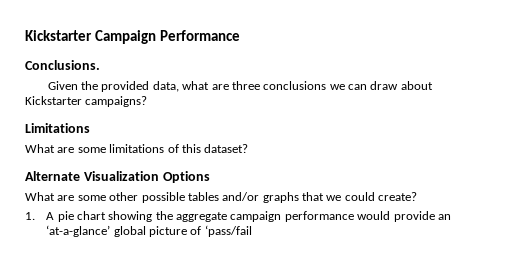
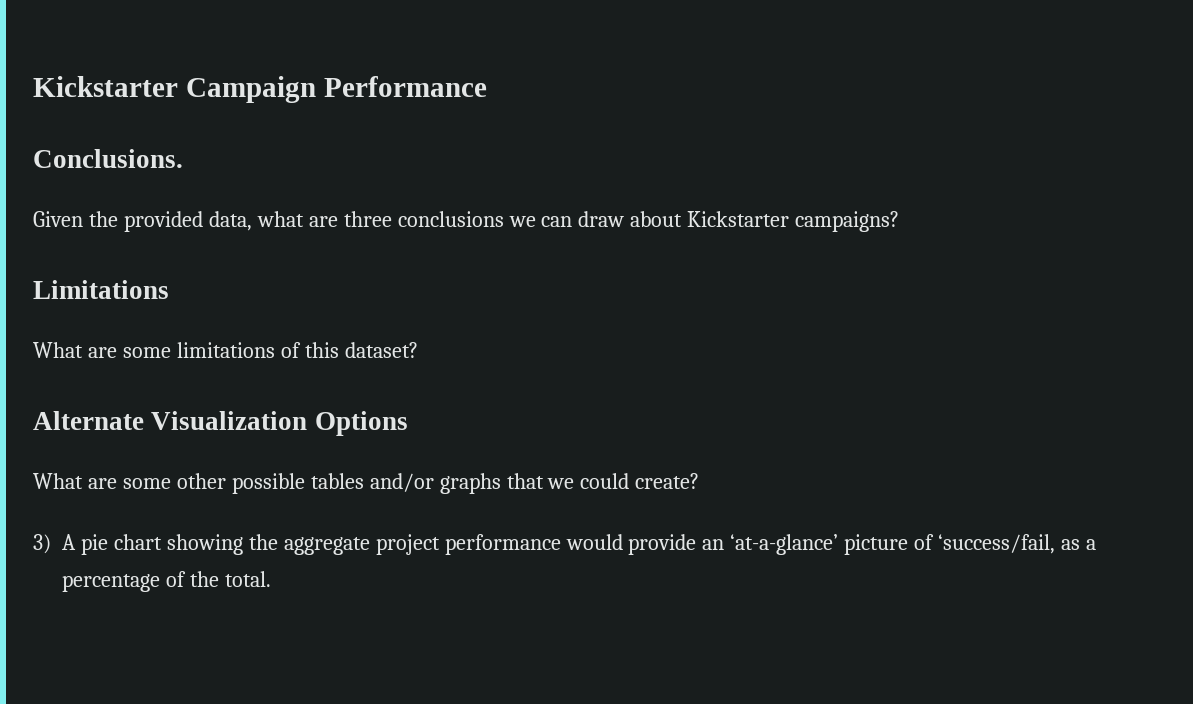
- 1. A pie chart showing the aggregate campaign performance would provide an ‘at-a-glance’ global picture of ‘pass/fail
+ 3) A pie chart showing the aggregate project performance would provide an ‘at-a-glance’ picture of ‘success/fail, as a percentage of the total.

